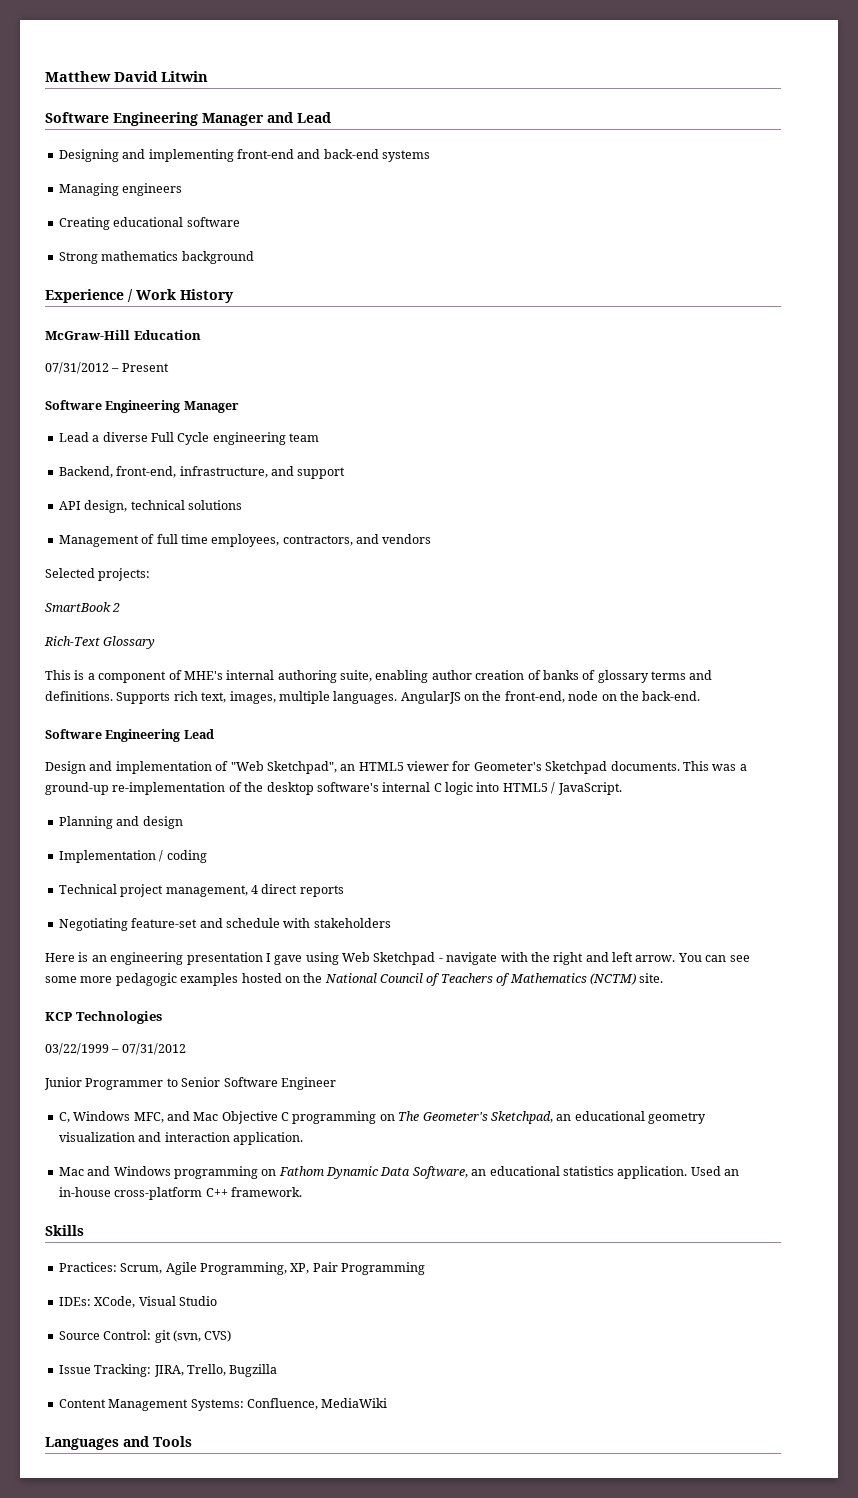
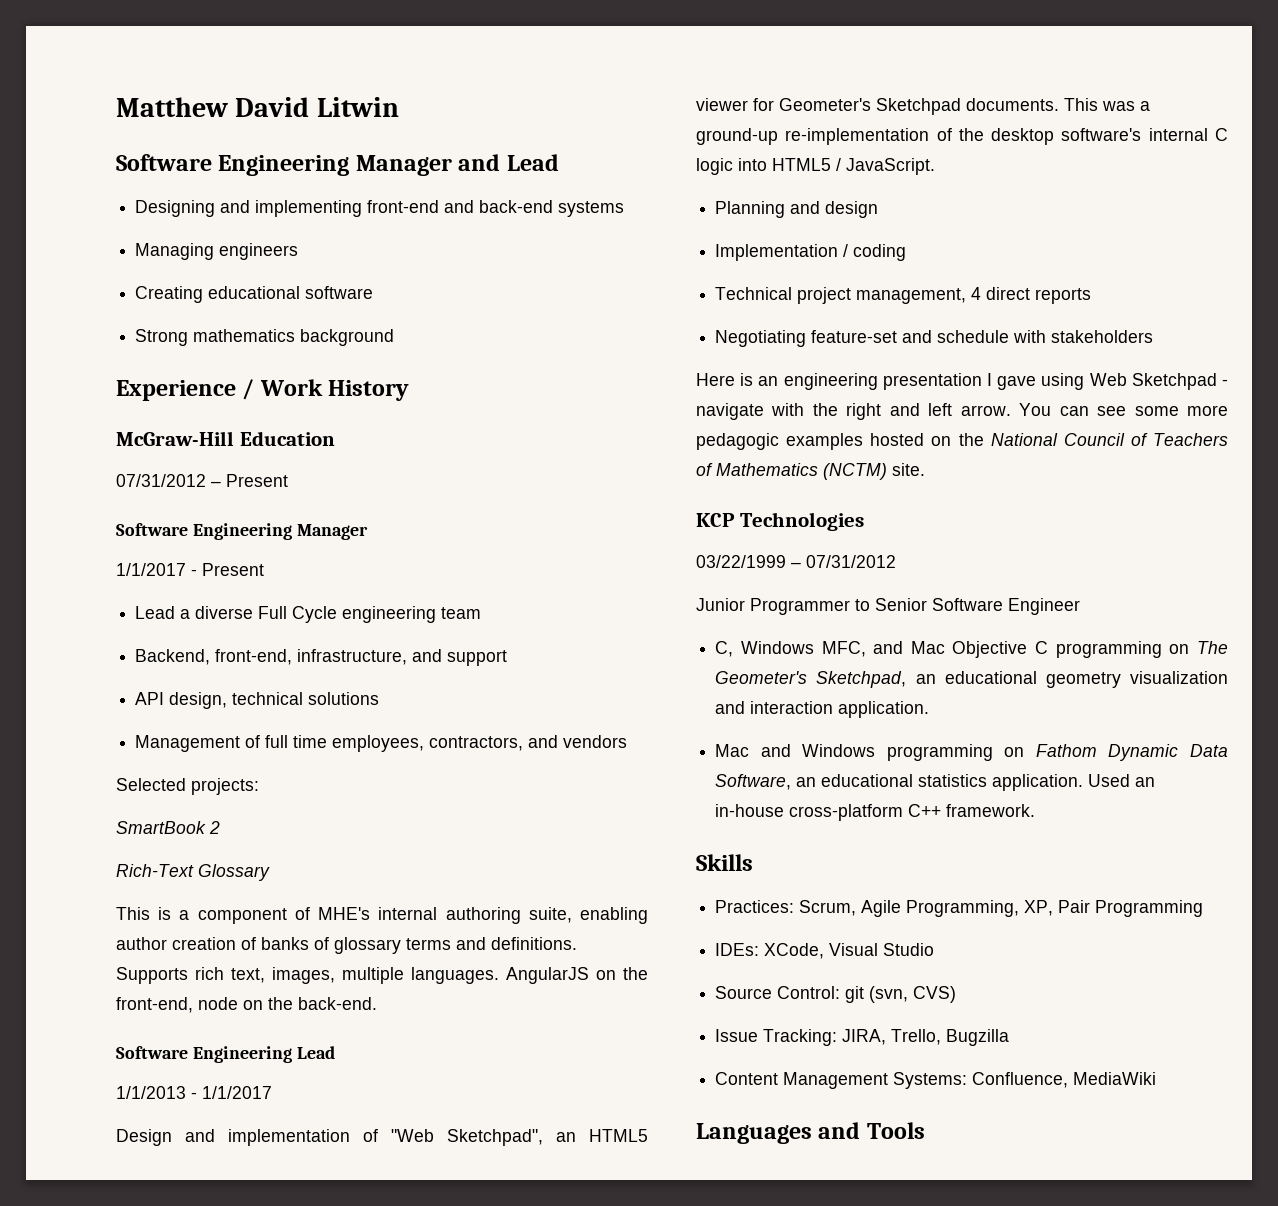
+ 1/1/2017 - Present
+ 1/1/2013 - 1/1/2017

